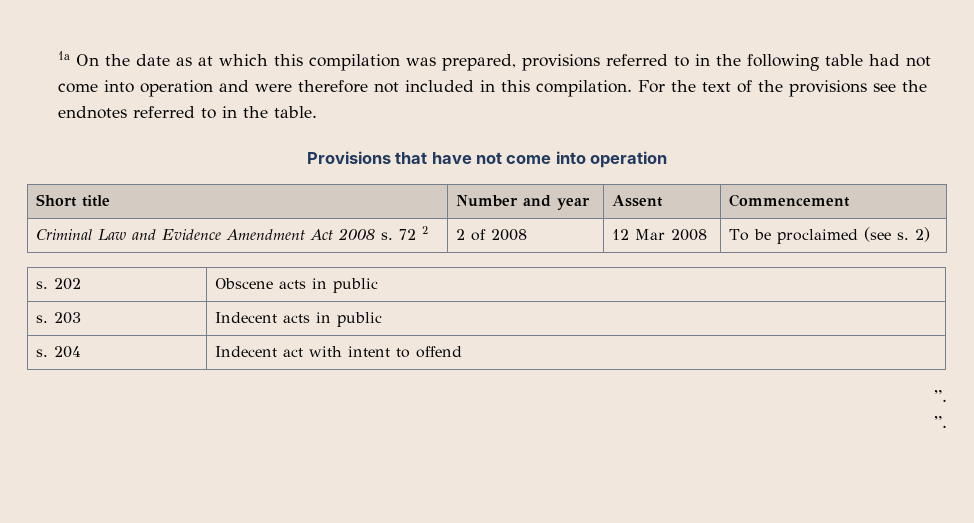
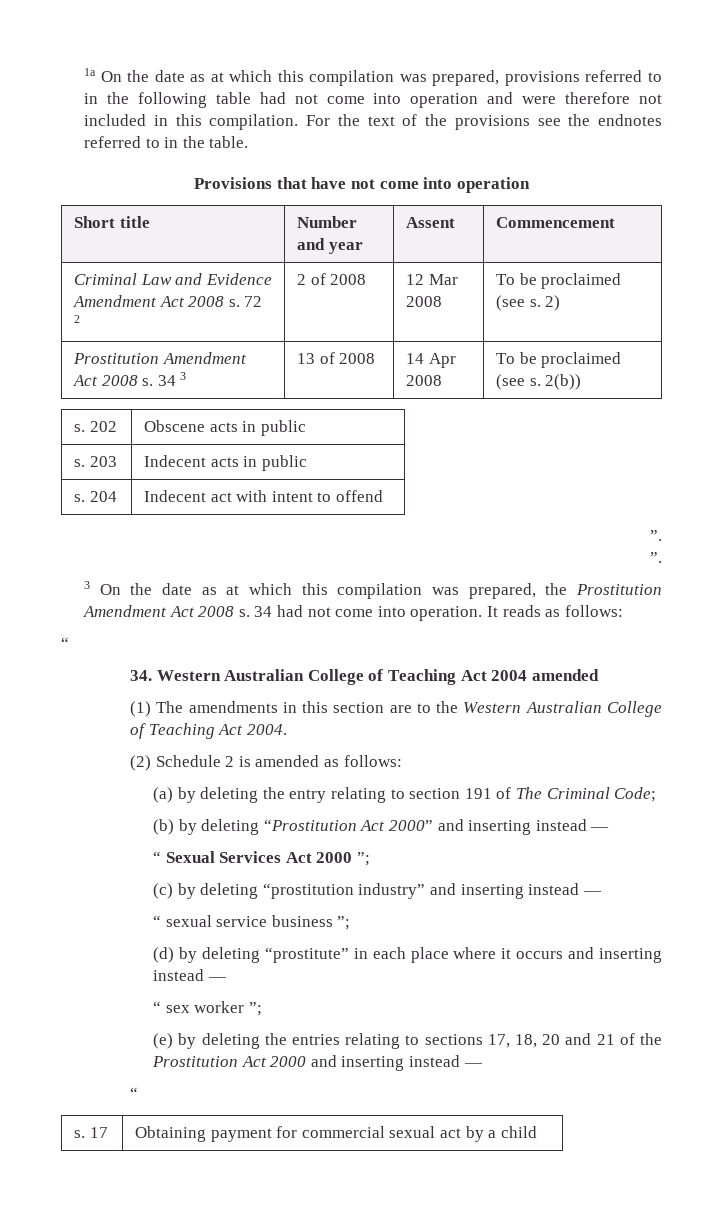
+ Prostitution Amendment Act 2008 s. 34 3 | 13 of 2008 | 14 Apr 2008 | To be proclaimed (see s. 2(b))
+ 3 On the date as at which this compilation was prepared, the Prostitution Amendment Act 2008 s. 34 had not come into operation. It reads as follows:
+ “
+ 34. Western Australian College of Teaching Act 2004 amended
+ (1) The amendments in this section are to the Western Australian College of Teaching Act 2004.
+ (2) Schedule 2 is amended as follows:
+ (a) by deleting the entry relating to section 191 of The Criminal Code;
+ (b) by deleting “Prostitution Act 2000” and inserting instead —
+ “ Sexual Services Act 2000 ”;
+ (c) by deleting “prostitution industry” and inserting instead —
+ “ sexual service business ”;
+ (d) by deleting “prostitute” in each place where it occurs and inserting instead —
+ “ sex worker ”;
+ (e) by deleting the entries relating to sections 17, 18, 20 and 21 of the Prostitution Act 2000 and inserting instead —
+ “
+ s. 17 | Obtaining payment for commercial sexual act by a child

